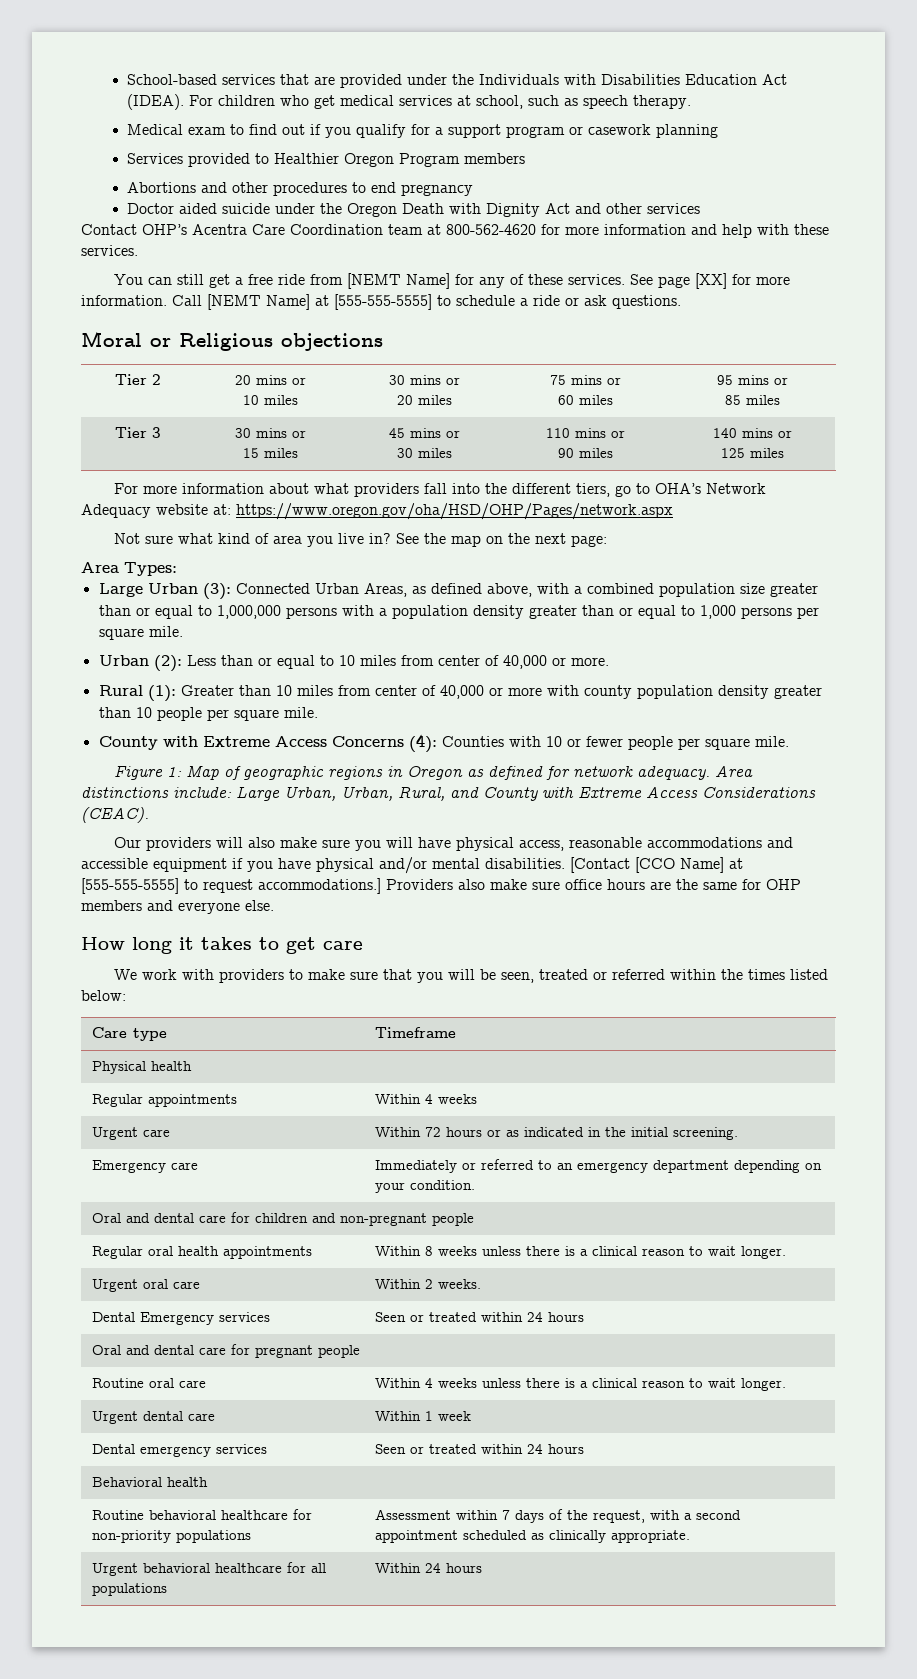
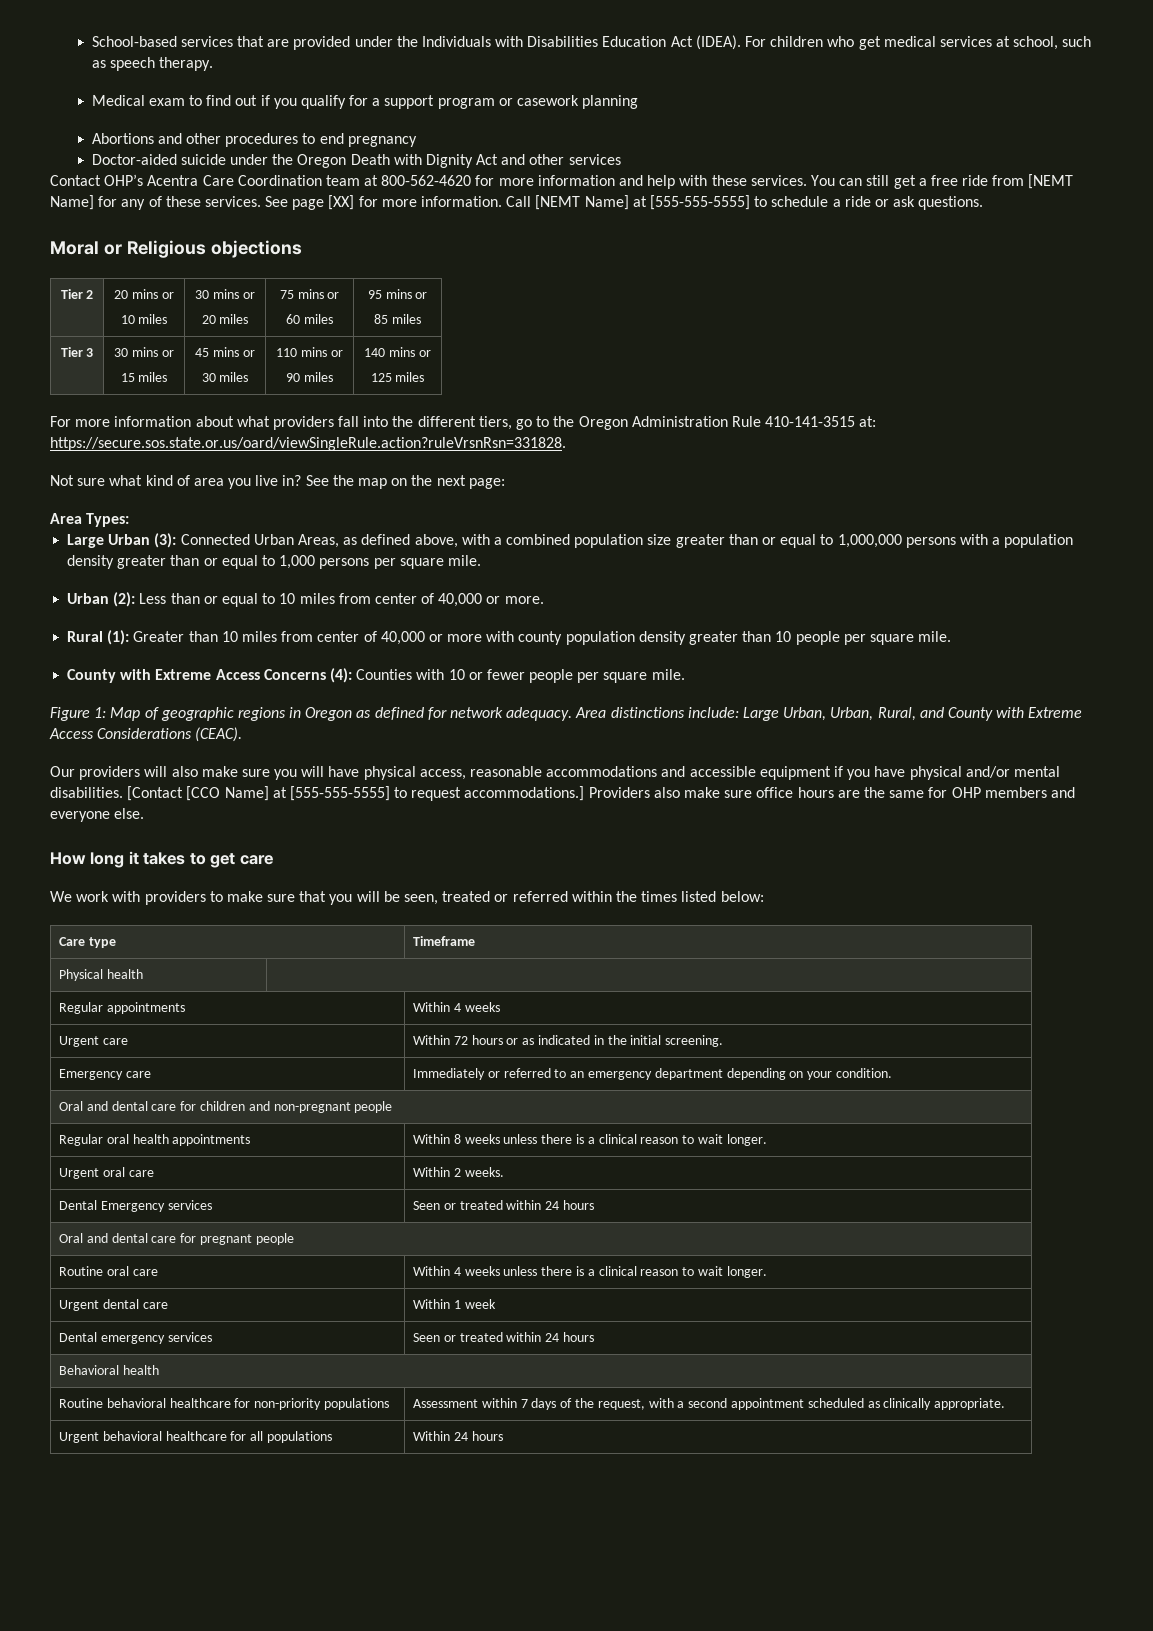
- Services provided to Healthier Oregon Program members
- Doctor aided suicide under the Oregon Death with Dignity Act and other services
+ Doctor-aided suicide under the Oregon Death with Dignity Act and other services
- Contact OHP’s Acentra Care Coordination team at 800-562-4620 for more information and help with these services.
- You can still get a free ride from [NEMT Name] for any of these services.
+ Contact OHP’s Acentra Care Coordination team at 800-562-4620 for more information and help with these services. You can still get a free ride from [NEMT Name] for any of these services.
- For more information about what providers fall into the different tiers, go to OHA’s Network Adequacy website at: https://www.oregon.gov/oha/HSD/OHP/Pages/network.aspx
+ For more information about what providers fall into the different tiers, go to the Oregon Administration Rule 410-141-3515 at: https://secure.sos.state.or.us/oard/viewSingleRule.action?ruleVrsnRsn=331828.

